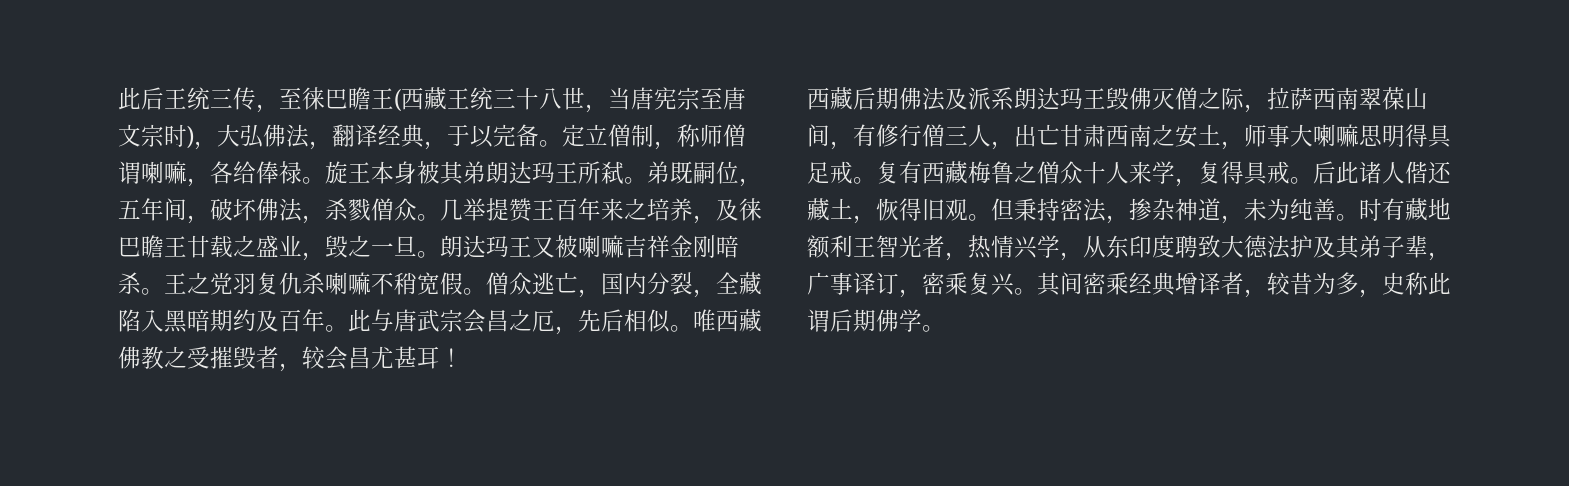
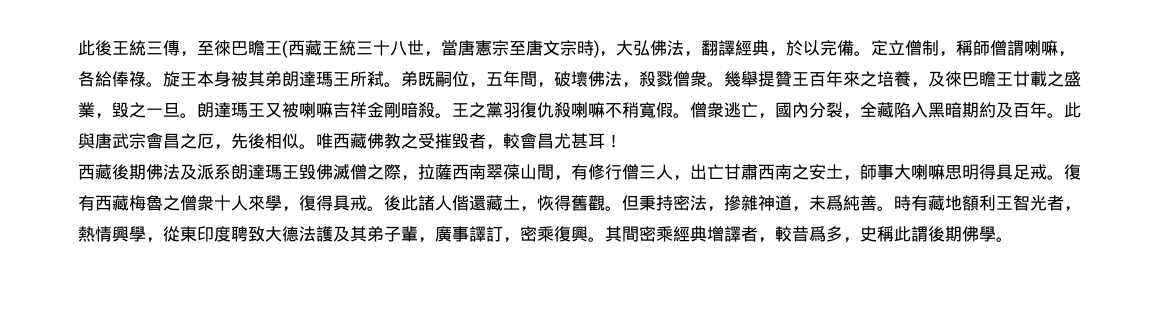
- 此后王统三传，至徕巴瞻王(西藏王统三十八世，当唐宪宗至唐文宗时)，大弘佛法，翻译经典，于以完备。
+ 此後王統三傳，至徠巴瞻王(西藏王統三十八世，當唐憲宗至唐文宗時)，大弘佛法，翻譯經典，於以完備。
- 定立僧制，称师僧谓喇嘛，各给俸禄。
+ 定立僧制，稱師僧謂喇嘛，各給俸祿。
- 旋王本身被其弟朗达玛王所弑。
+ 旋王本身被其弟朗達瑪王所弒。
- 弟既嗣位，五年间，破坏佛法，杀戮僧众。几举提赞王百年来之培养，及徕巴瞻王廿载之盛业，毁之一旦。
+ 弟既嗣位，五年間，破壞佛法，殺戮僧衆。幾舉提贊王百年來之培養，及徠巴瞻王廿載之盛業，毀之一旦。
- 朗达玛王又被喇嘛吉祥金刚暗杀。王之党羽复仇杀喇嘛不稍宽假。僧众逃亡，国内分裂，全藏陷入黑暗期约及百年。
+ 朗達瑪王又被喇嘛吉祥金剛暗殺。王之黨羽復仇殺喇嘛不稍寬假。僧衆逃亡，國內分裂，全藏陷入黑暗期約及百年。
- 此与唐武宗会昌之厄，先后相似。
+ 此與唐武宗會昌之厄，先後相似。
- 唯西藏佛教之受摧毁者，较会昌尤甚耳！
+ 唯西藏佛教之受摧毀者，較會昌尤甚耳！
- 西藏后期佛法及派系朗达玛王毁佛灭僧之际，拉萨西南翠葆山间，有修行僧三人，出亡甘肃西南之安土，师事大喇嘛思明得具足戒。
+ 西藏後期佛法及派系朗達瑪王毀佛滅僧之際，拉薩西南翠葆山間，有修行僧三人，出亡甘肅西南之安土，師事大喇嘛思明得具足戒。
- 复有西藏梅鲁之僧众十人来学，复得具戒。后此诸人偕还藏土，恢得旧观。
+ 復有西藏梅魯之僧衆十人來學，復得具戒。後此諸人偕還藏土，恢得舊觀。
- 但秉持密法，掺杂神道，未为纯善。时有藏地额利王智光者，热情兴学，从东印度聘致大德法护及其弟子辈，广事译订，密乘复兴。其间密乘经典增译者，较昔为多，史称此谓后期佛学。
+ 但秉持密法，摻雜神道，未爲純善。時有藏地額利王智光者，熱情興學，從東印度聘致大德法護及其弟子輩，廣事譯訂，密乘復興。其間密乘經典增譯者，較昔爲多，史稱此謂後期佛學。

